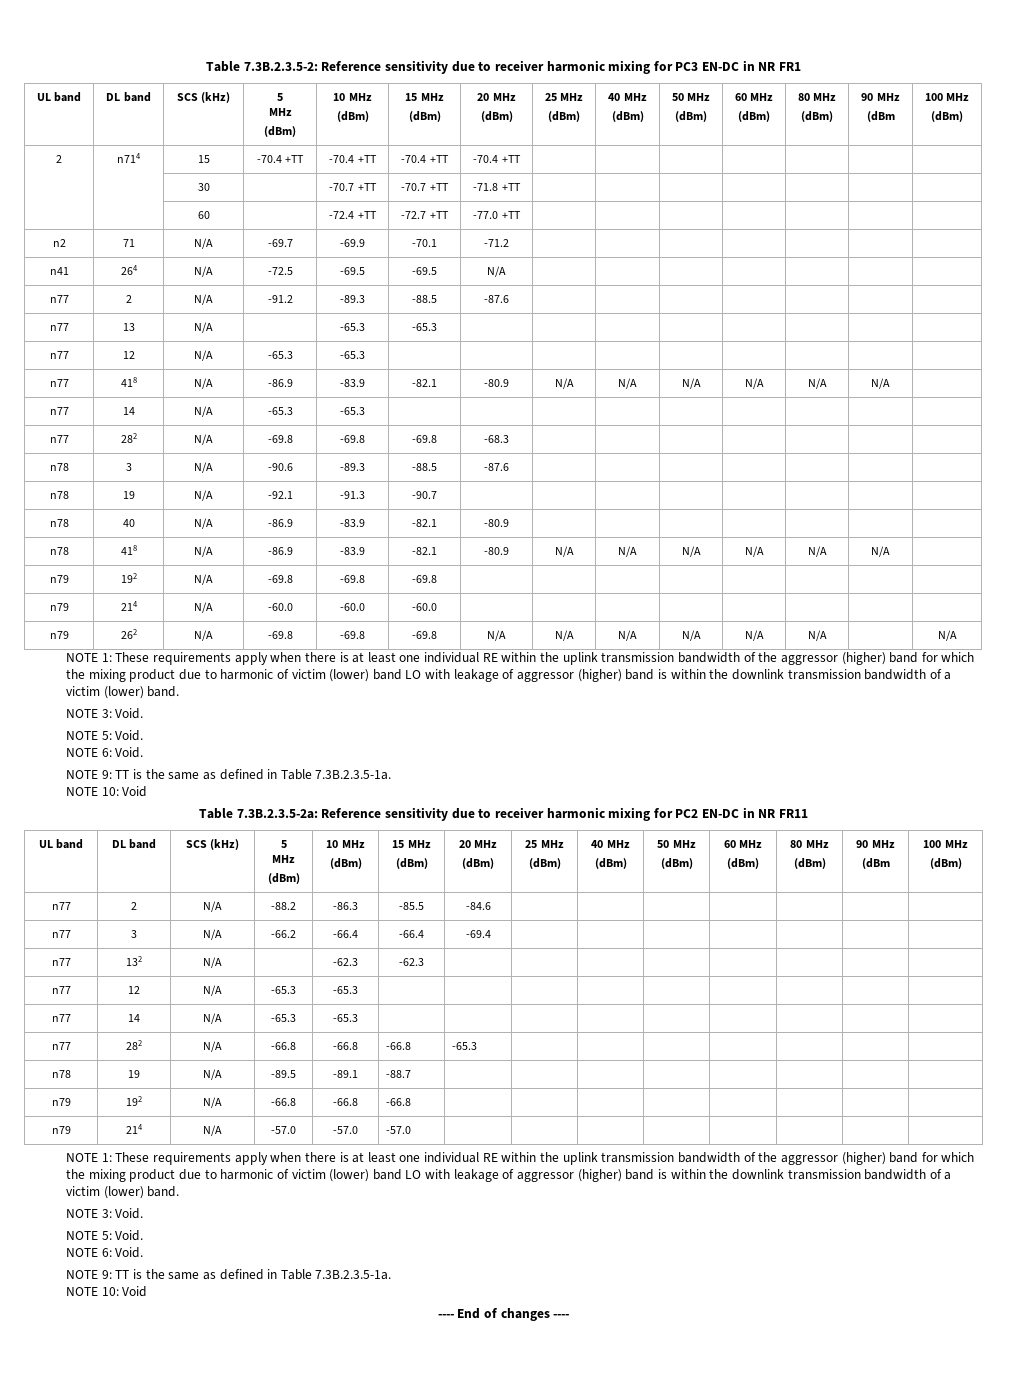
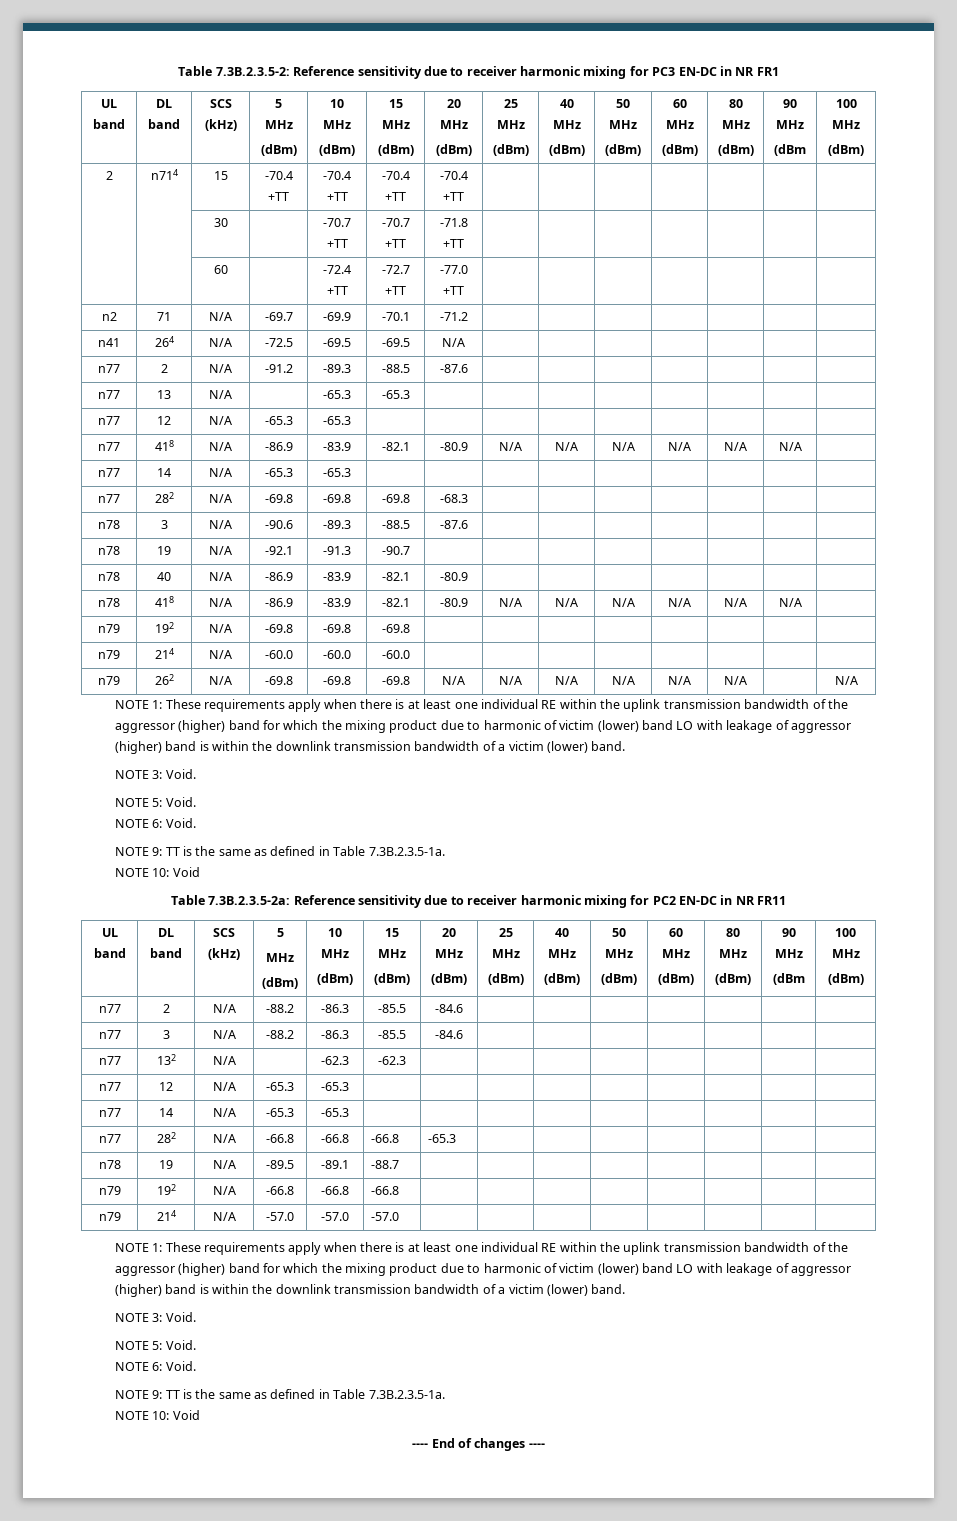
- n77 | 3 | N/A | -66.2 | -66.4 | -66.4 | -69.4 | | | | | | |
+ n77 | 3 | N/A | -88.2 | -86.3 | -85.5 | -84.6 | | | | | | |

